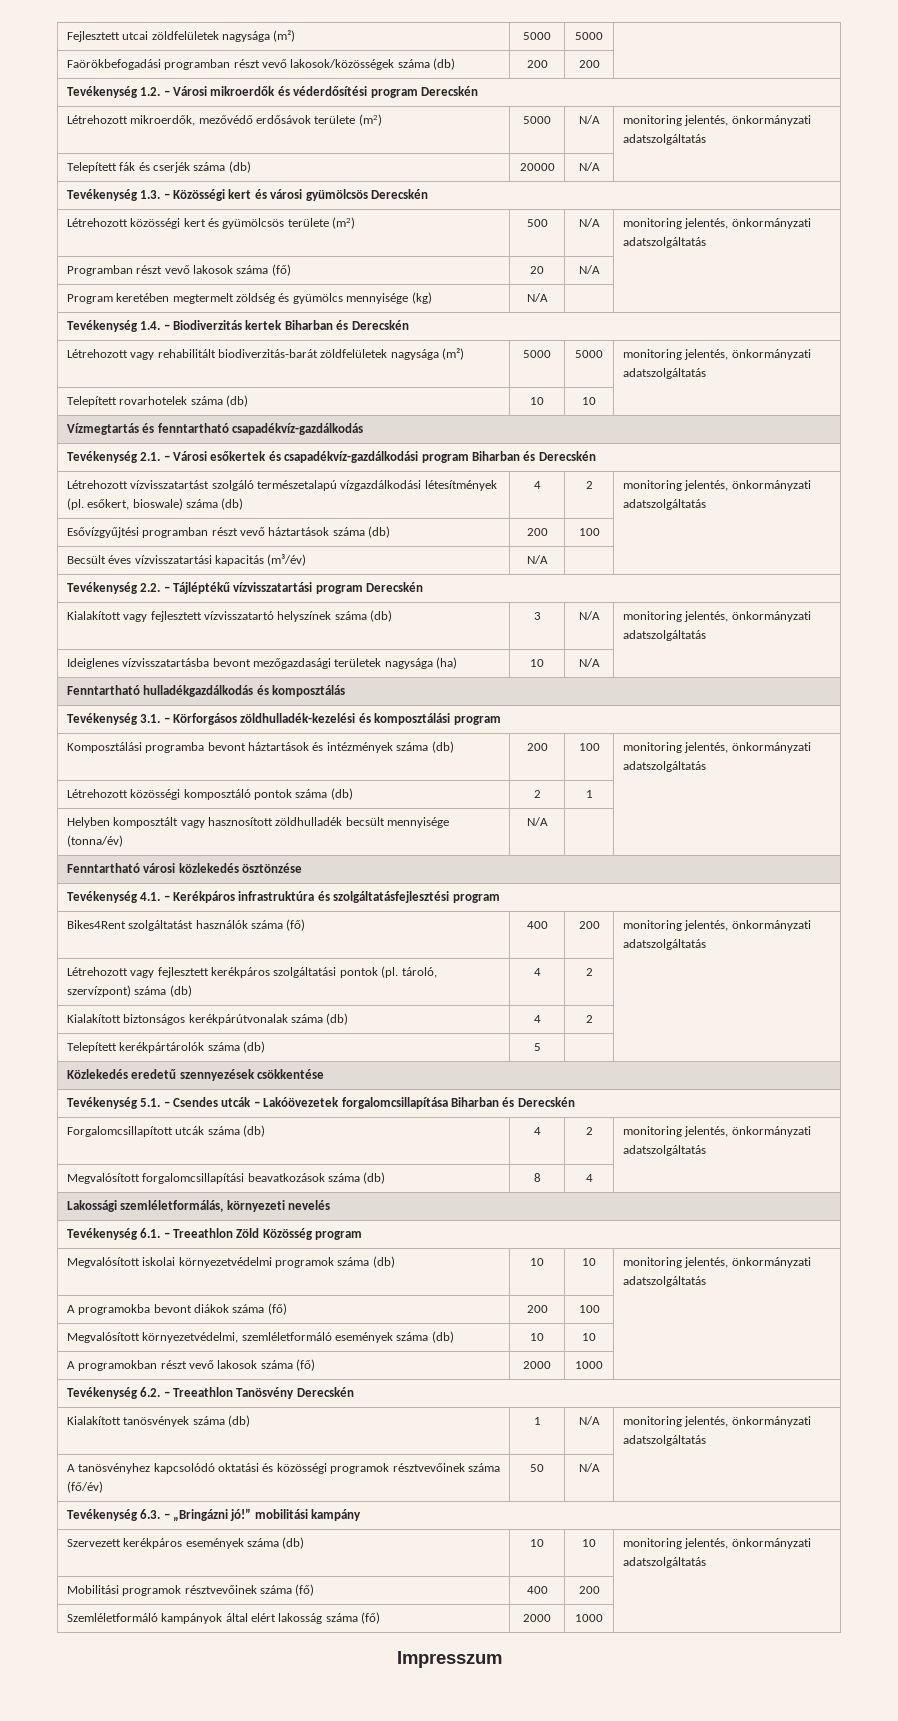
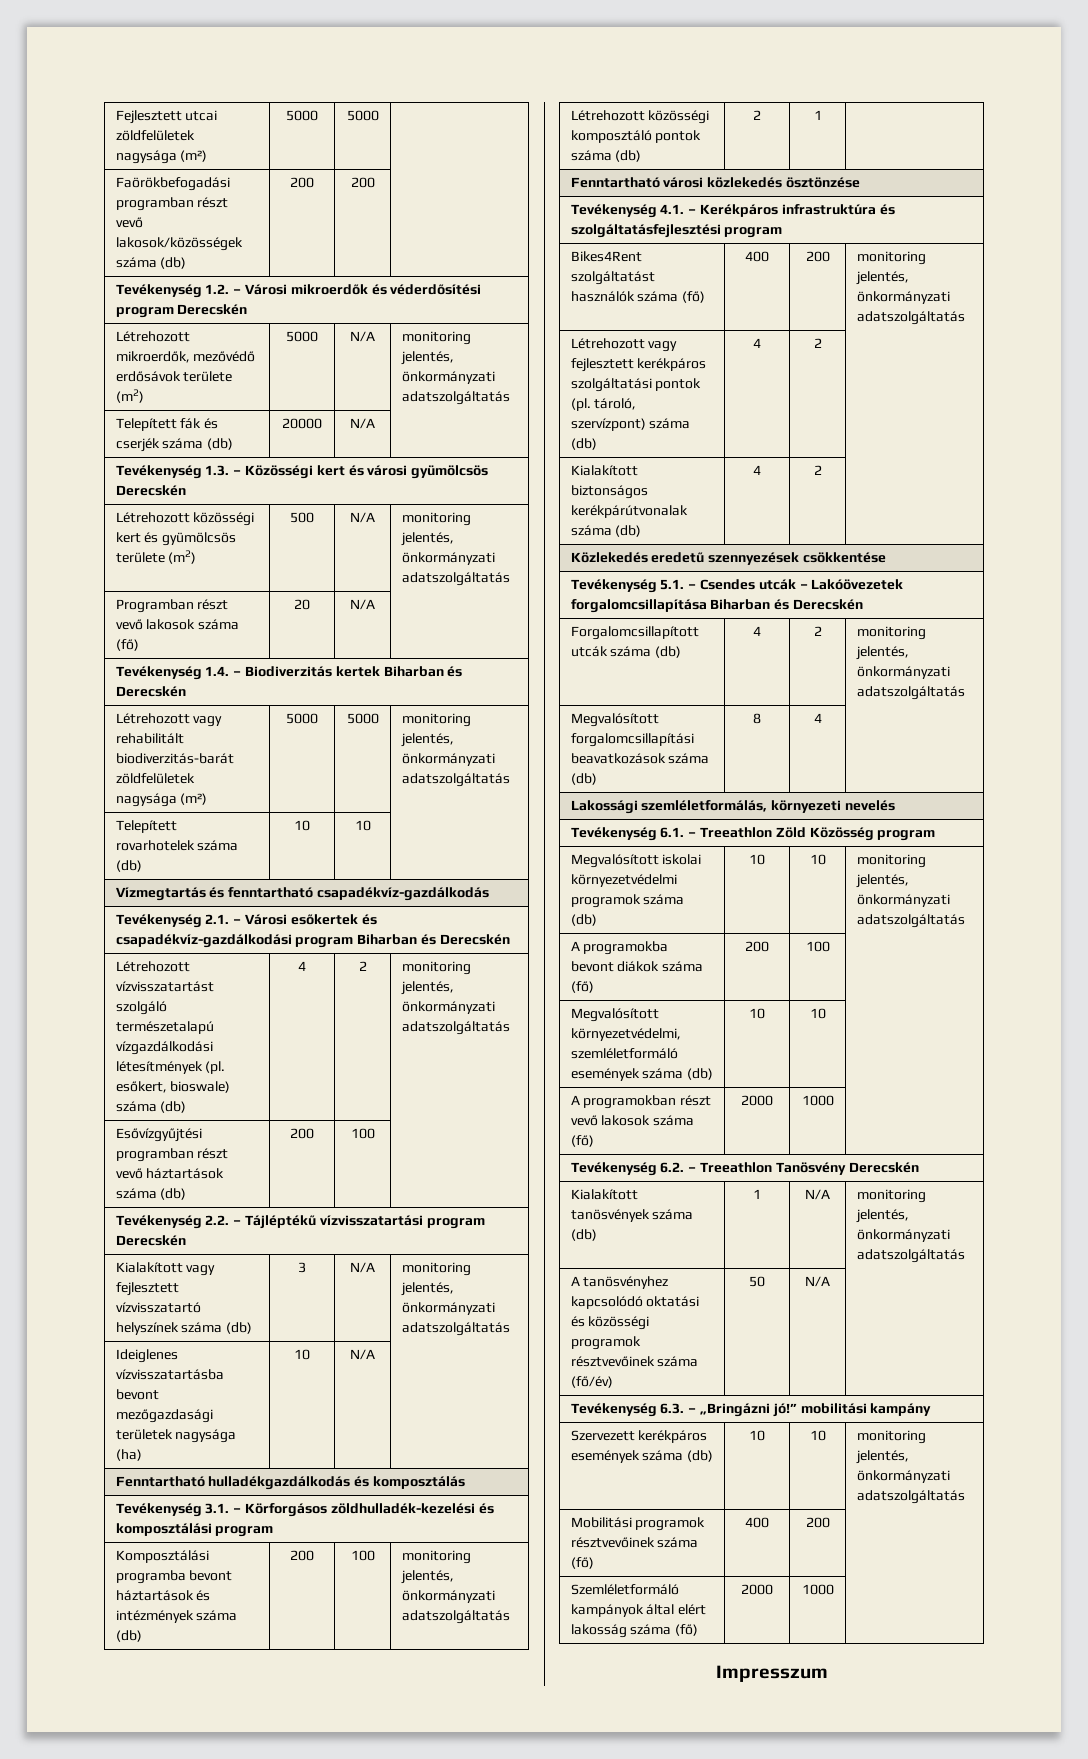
- Program keretében megtermelt zöldség és gyümölcs mennyisége (kg) | N/A | |
- Becsült éves vízvisszatartási kapacitás (m³/év) | N/A | |
- Helyben komposztált vagy hasznosított zöldhulladék becsült mennyisége (tonna/év) | N/A | |
- Telepített kerékpártárolók száma (db) | 5 | |

